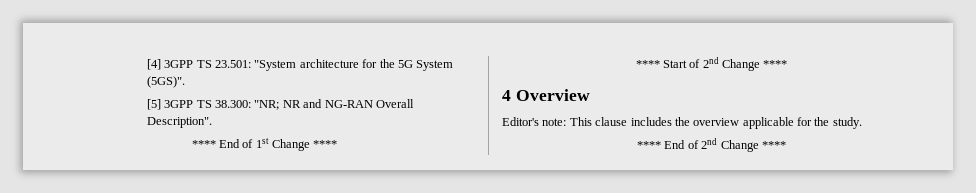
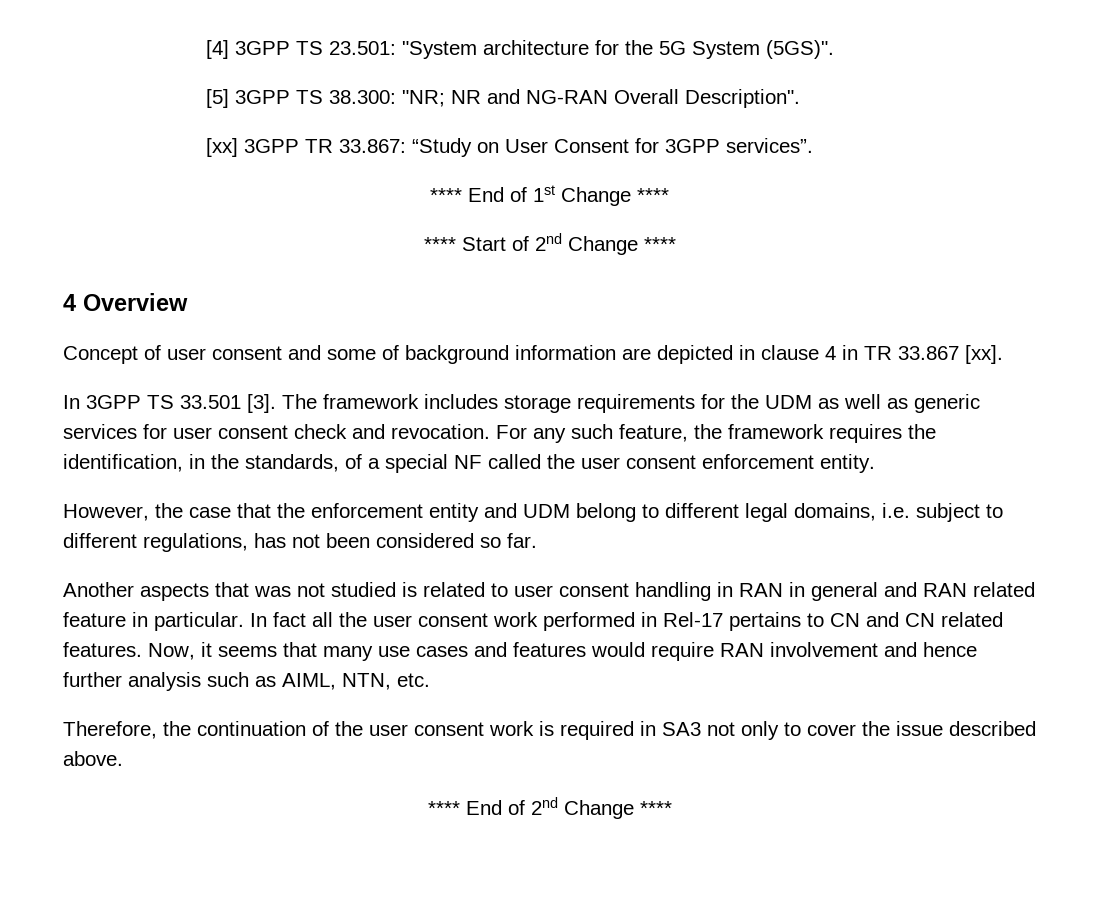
+ [xx] 3GPP TR 33.867: “Study on User Consent for 3GPP services”.
- Editor's note: This clause includes the overview applicable for the study.
+ Concept of user consent and some of background information are depicted in clause 4 in TR 33.867 [xx].
+ In 3GPP TS 33.501 [3]. The framework includes storage requirements for the UDM as well as generic services for user consent check and revocation. For any such feature, the framework requires the identification, in the standards, of a special NF called the user consent enforcement entity.
+ However, the case that the enforcement entity and UDM belong to different legal domains, i.e. subject to different regulations, has not been considered so far.
+ Another aspects that was not studied is related to user consent handling in RAN in general and RAN related feature in particular. In fact all the user consent work performed in Rel-17 pertains to CN and CN related features. Now, it seems that many use cases and features would require RAN involvement and hence further analysis such as AIML, NTN, etc.
+ Therefore, the continuation of the user consent work is required in SA3 not only to cover the issue described above.

